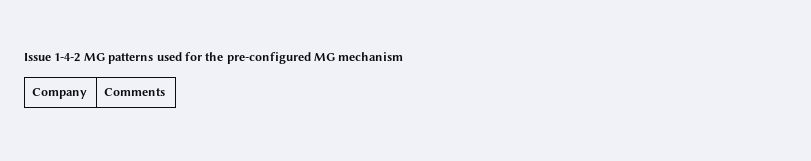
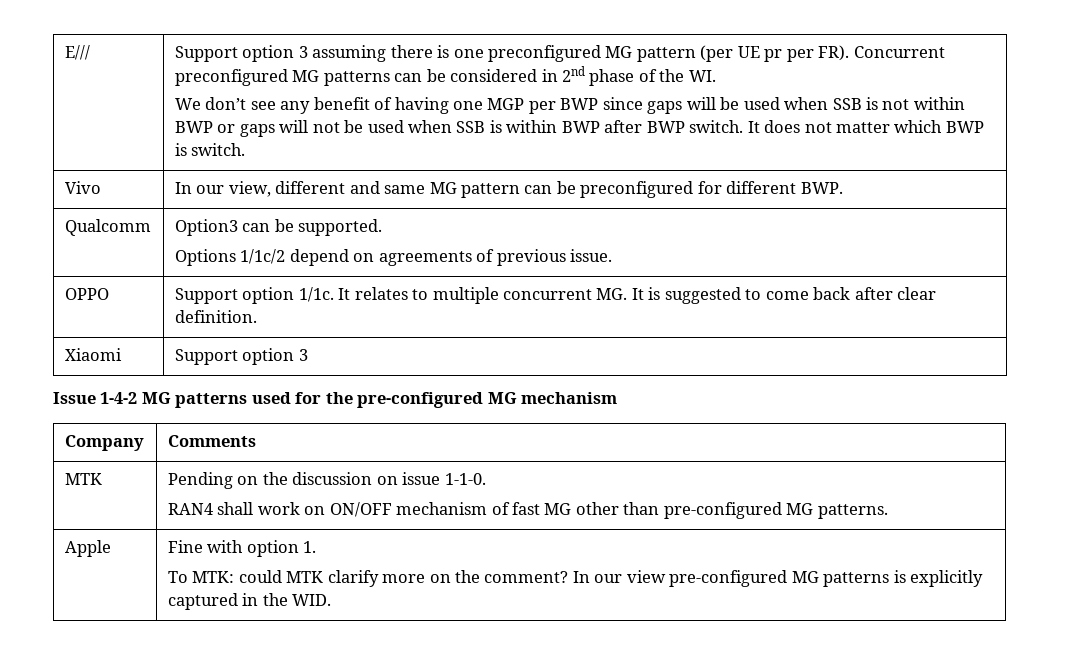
+ E/// | Support option 3 assuming there is one preconfigured MG pattern (per UE pr per FR). Concurrent preconfigured MG patterns can be considered in 2nd phase of the WI.
+ We don’t see any benefit of having one MGP per BWP since gaps will be used when SSB is not within BWP or gaps will not be used when SSB is within BWP after BWP switch. It does not matter which BWP is switch.
+ Vivo | In our view, different and same MG pattern can be preconfigured for different BWP.
+ Qualcomm | Option3 can be supported.
+ Options 1/1c/2 depend on agreements of previous issue.
+ OPPO | Support option 1/1c. It relates to multiple concurrent MG. It is suggested to come back after clear definition.
+ Xiaomi | Support option 3
+ MTK | Pending on the discussion on issue 1-1-0.
+ RAN4 shall work on ON/OFF mechanism of fast MG other than pre-configured MG patterns.
+ Apple | Fine with option 1.
+ To MTK: could MTK clarify more on the comment? In our view pre-configured MG patterns is explicitly captured in the WID.

